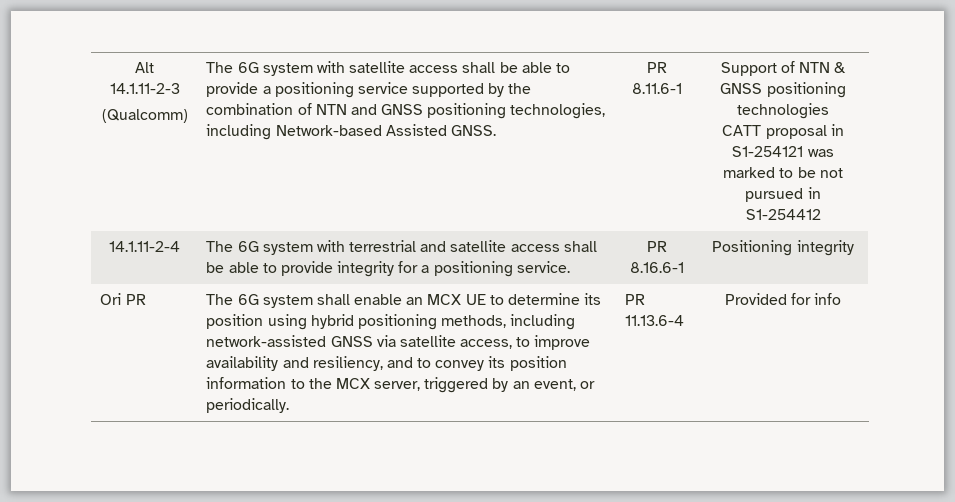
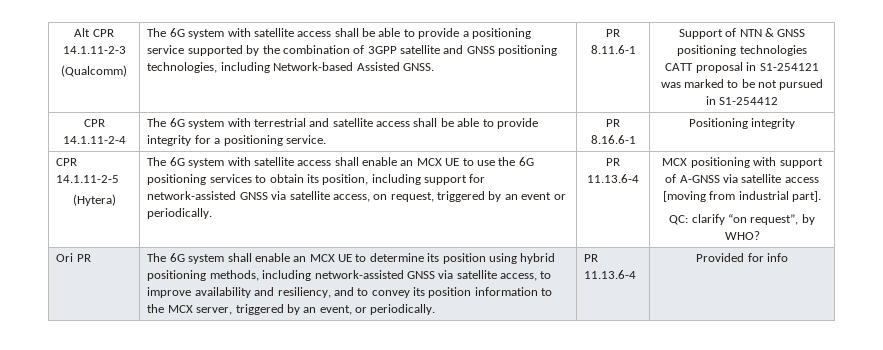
- Alt 14.1.11-2-3
+ Alt CPR 14.1.11-2-3
- The 6G system with satellite access shall be able to provide a positioning service supported by the combination of NTN and GNSS positioning technologies, including Network-based Assisted GNSS.
+ The 6G system with satellite access shall be able to provide a positioning service supported by the combination of 3GPP satellite and GNSS positioning technologies, including Network-based Assisted GNSS.
- 14.1.11-2-4 | The 6G system with terrestrial and satellite access shall be able to provide integrity for a positioning service. | PR 8.16.6-1 | Positioning integrity
+ CPR 14.1.11-2-4 | The 6G system with terrestrial and satellite access shall be able to provide integrity for a positioning service. | PR 8.16.6-1 | Positioning integrity
+ CPR 14.1.11-2-5
+ (Hytera) | The 6G system with satellite access shall enable an MCX UE to use the 6G positioning services to obtain its position, including support for network-assisted GNSS via satellite access, on request, triggered by an event or periodically. | PR 11.13.6-4 | MCX positioning with support of A-GNSS via satellite access [moving from industrial part].
+ QC: clarify “on request”, by WHO?

